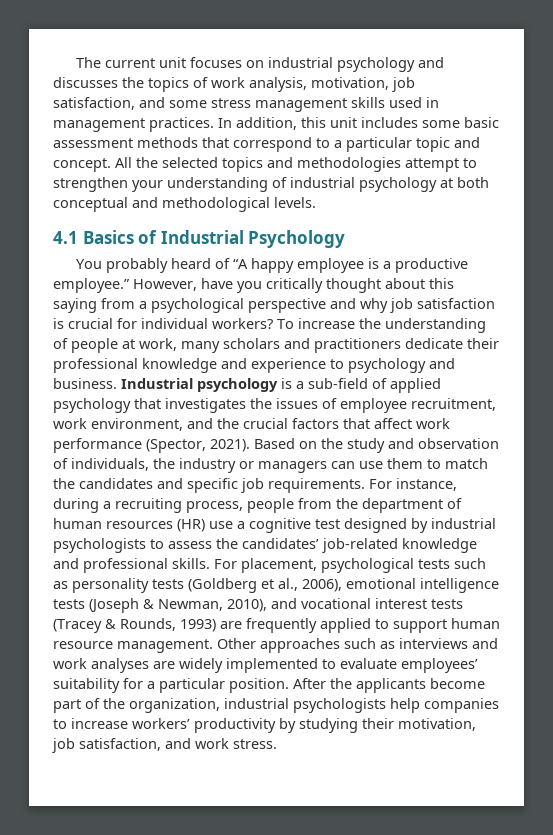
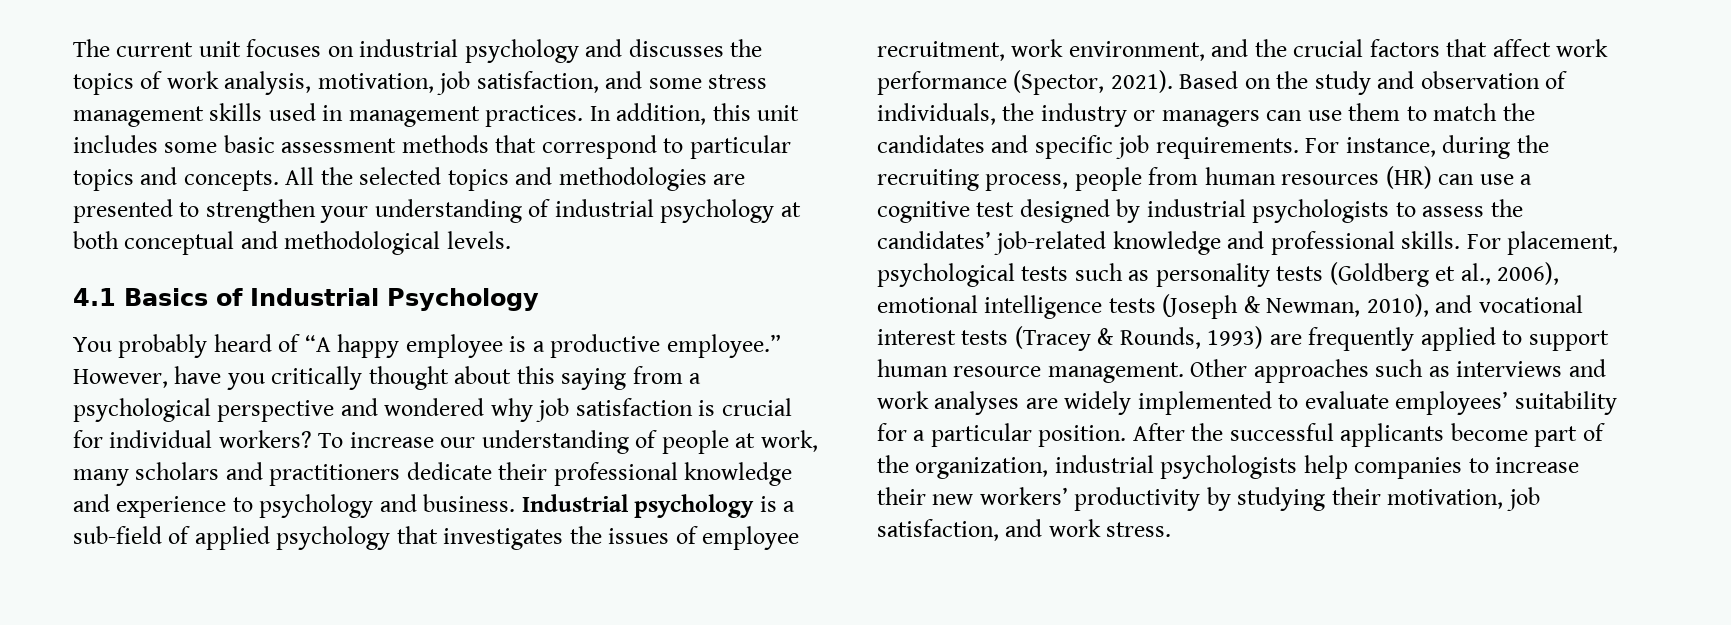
- In addition, this unit includes some basic assessment methods that correspond to a particular topic and concept.
+ In addition, this unit includes some basic assessment methods that correspond to particular topics and concepts.
- All the selected topics and methodologies attempt to strengthen your understanding of industrial psychology at both conceptual and methodological levels.
+ All the selected topics and methodologies are presented to strengthen your understanding of industrial psychology at both conceptual and methodological levels.
- However, have you critically thought about this saying from a psychological perspective and why job satisfaction is crucial for individual workers?
+ However, have you critically thought about this saying from a psychological perspective and wondered why job satisfaction is crucial for individual workers?
- To increase the understanding of people at work, many scholars and practitioners dedicate their professional knowledge and experience to psychology and business.
+ To increase our understanding of people at work, many scholars and practitioners dedicate their professional knowledge and experience to psychology and business.
- For instance, during a recruiting process, people from the department of human resources (HR) use a cognitive test designed by industrial psychologists to assess the candidates’ job-related knowledge and professional skills.
+ For instance, during the recruiting process, people from human resources (HR) can use a cognitive test designed by industrial psychologists to assess the candidates’ job-related knowledge and professional skills.
- After the applicants become part of the organization, industrial psychologists help companies to increase workers’ productivity by studying their motivation, job satisfaction, and work stress.
+ After the successful applicants become part of the organization, industrial psychologists help companies to increase their new workers’ productivity by studying their motivation, job satisfaction, and work stress.

